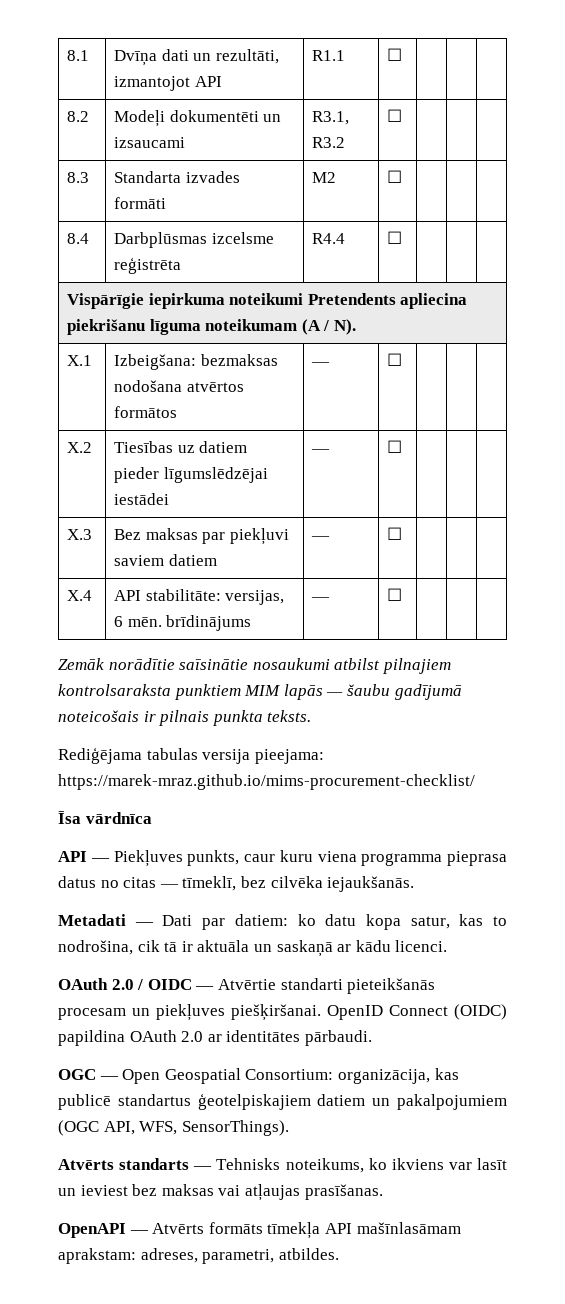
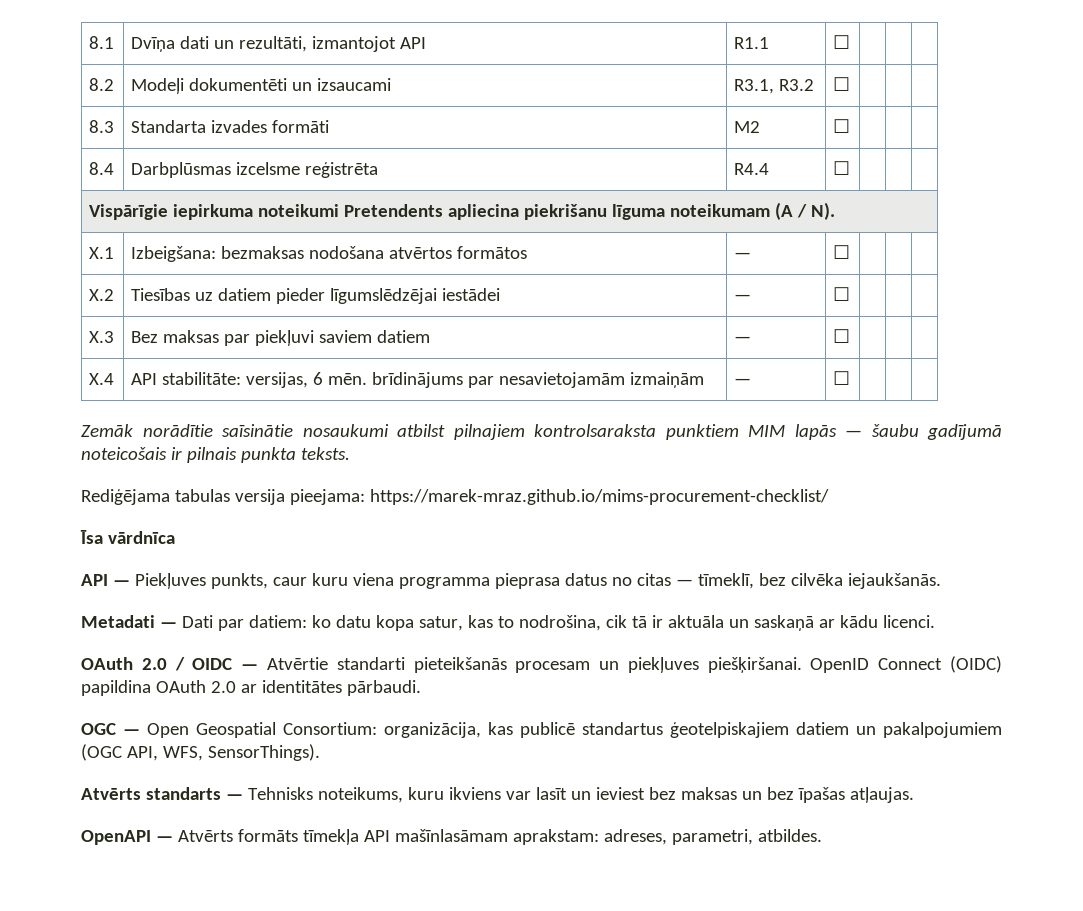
- X.4 | API stabilitāte: versijas, 6 mēn. brīdinājums | — | ☐ | | |
+ X.4 | API stabilitāte: versijas, 6 mēn. brīdinājums par nesavietojamām izmaiņām | — | ☐ | | |
- Atvērts standarts — Tehnisks noteikums, ko ikviens var lasīt un ieviest bez maksas vai atļaujas prasīšanas.
+ Atvērts standarts — Tehnisks noteikums, kuru ikviens var lasīt un ieviest bez maksas un bez īpašas atļaujas.

